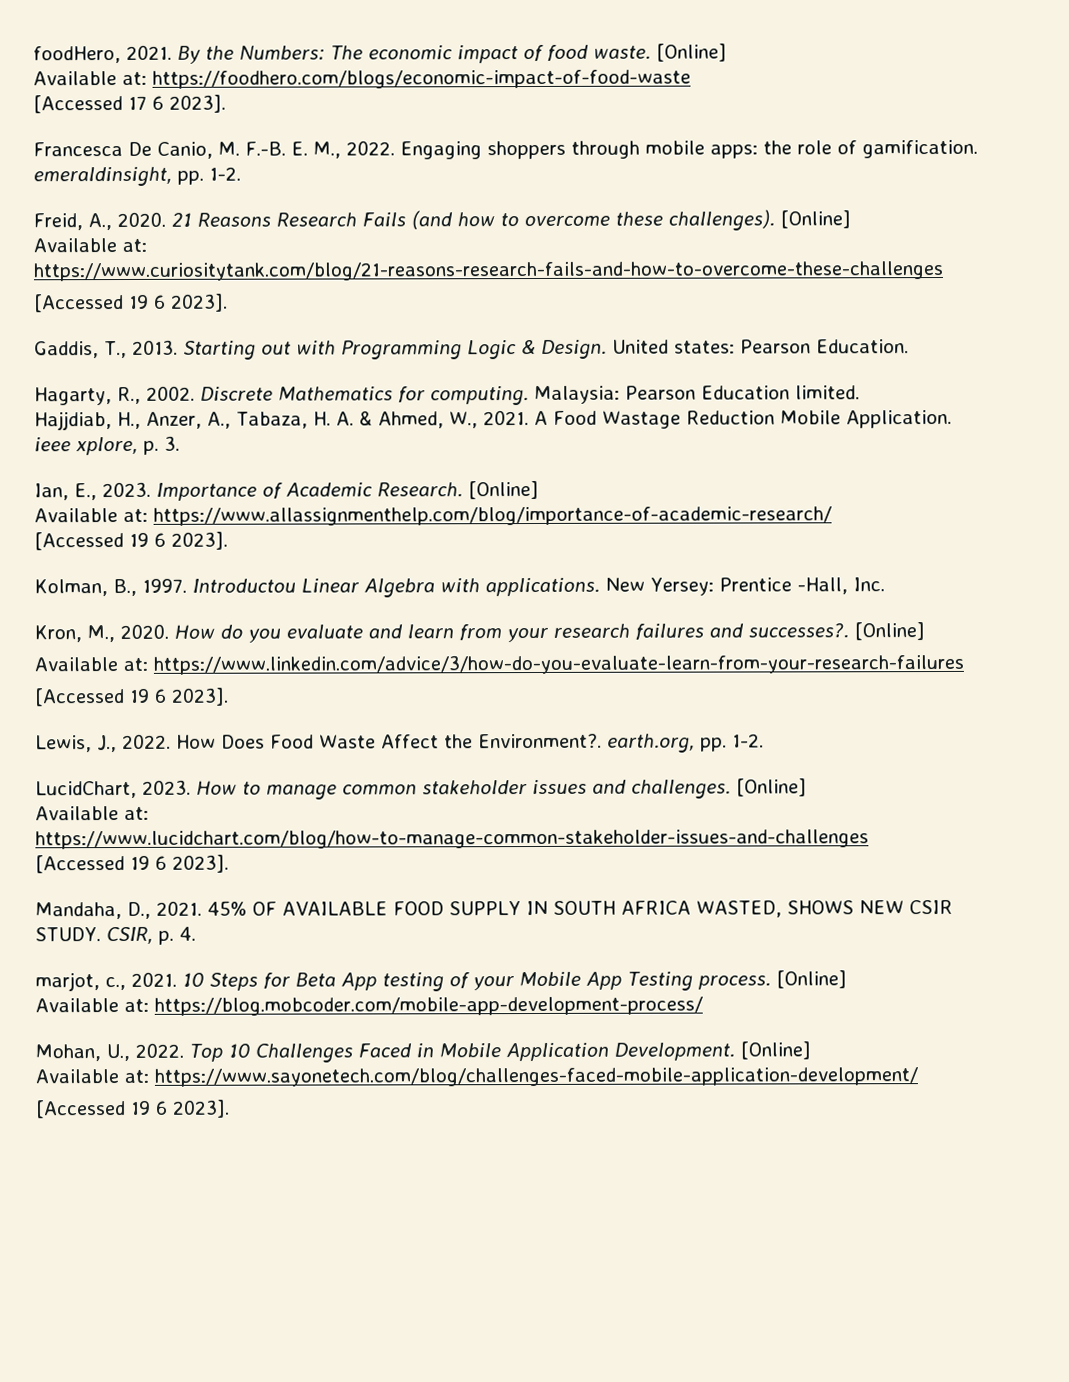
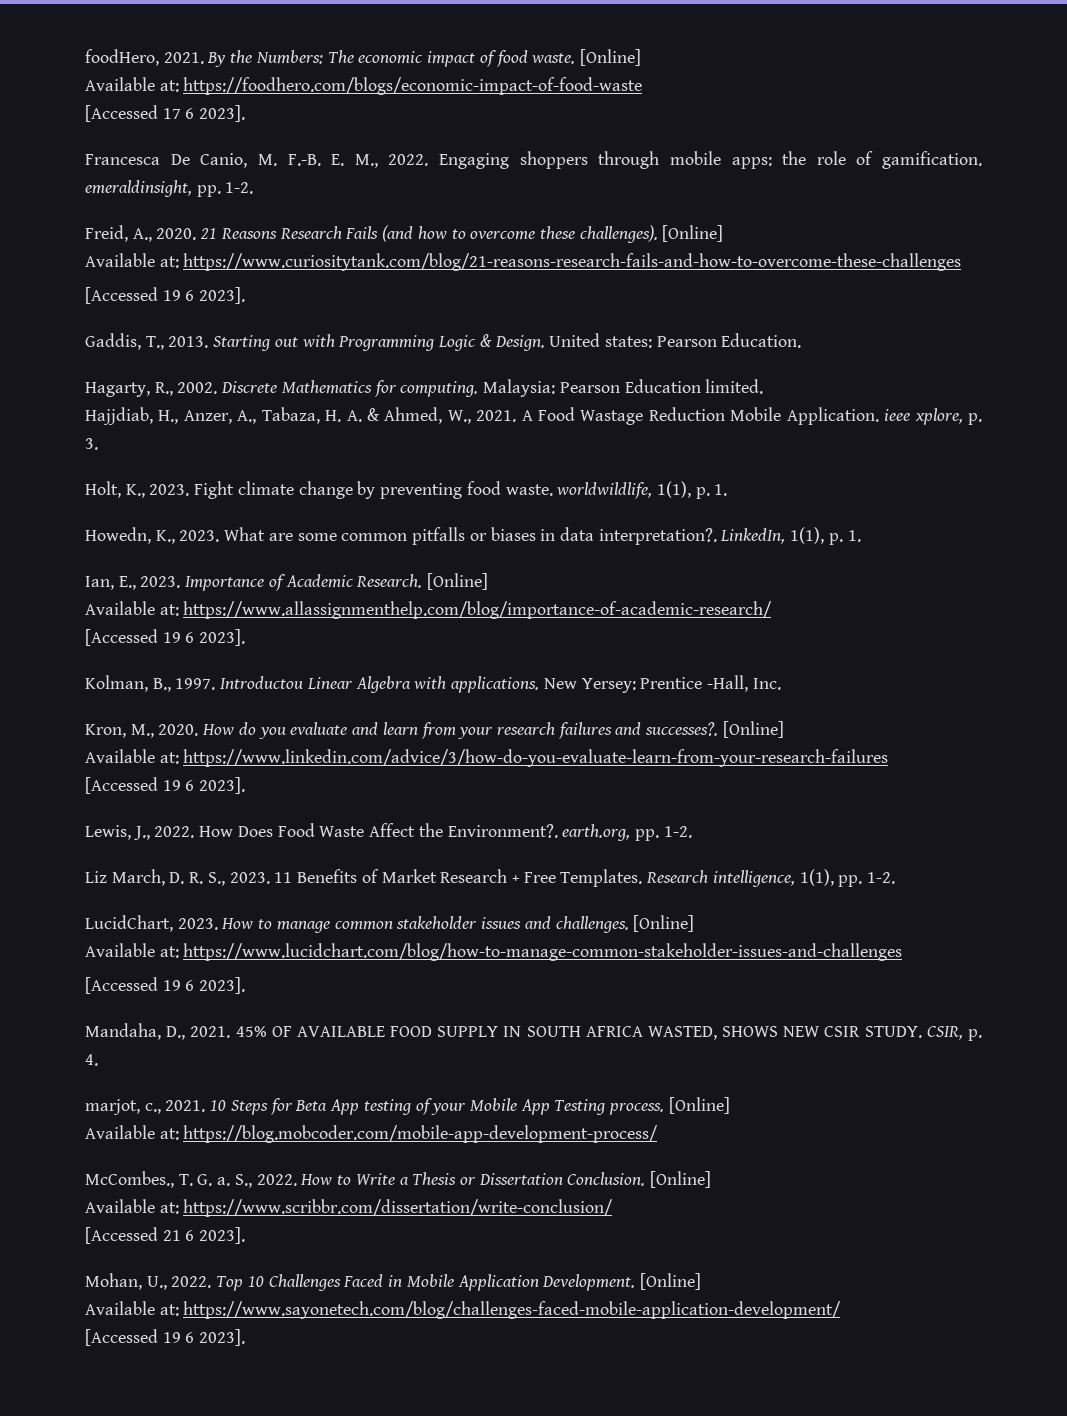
+ Holt, K., 2023. Fight climate change by preventing food waste. worldwildlife, 1(1), p. 1.
+ Howedn, K., 2023. What are some common pitfalls or biases in data interpretation?. LinkedIn, 1(1), p. 1.
+ Liz March, D. R. S., 2023. 11 Benefits of Market Research + Free Templates. Research intelligence, 1(1), pp. 1-2.
+ McCombes., T. G. a. S., 2022. How to Write a Thesis or Dissertation Conclusion. [Online]
+ Available at: https://www.scribbr.com/dissertation/write-conclusion/
+ [Accessed 21 6 2023].

